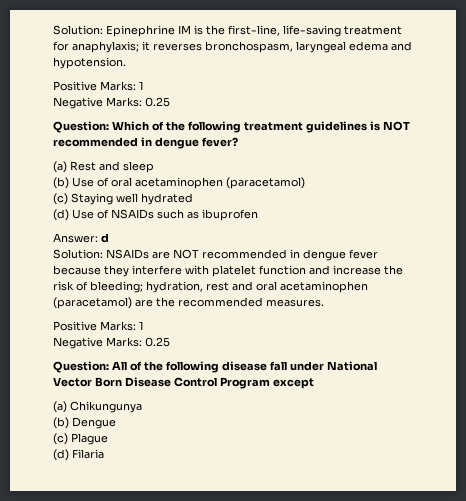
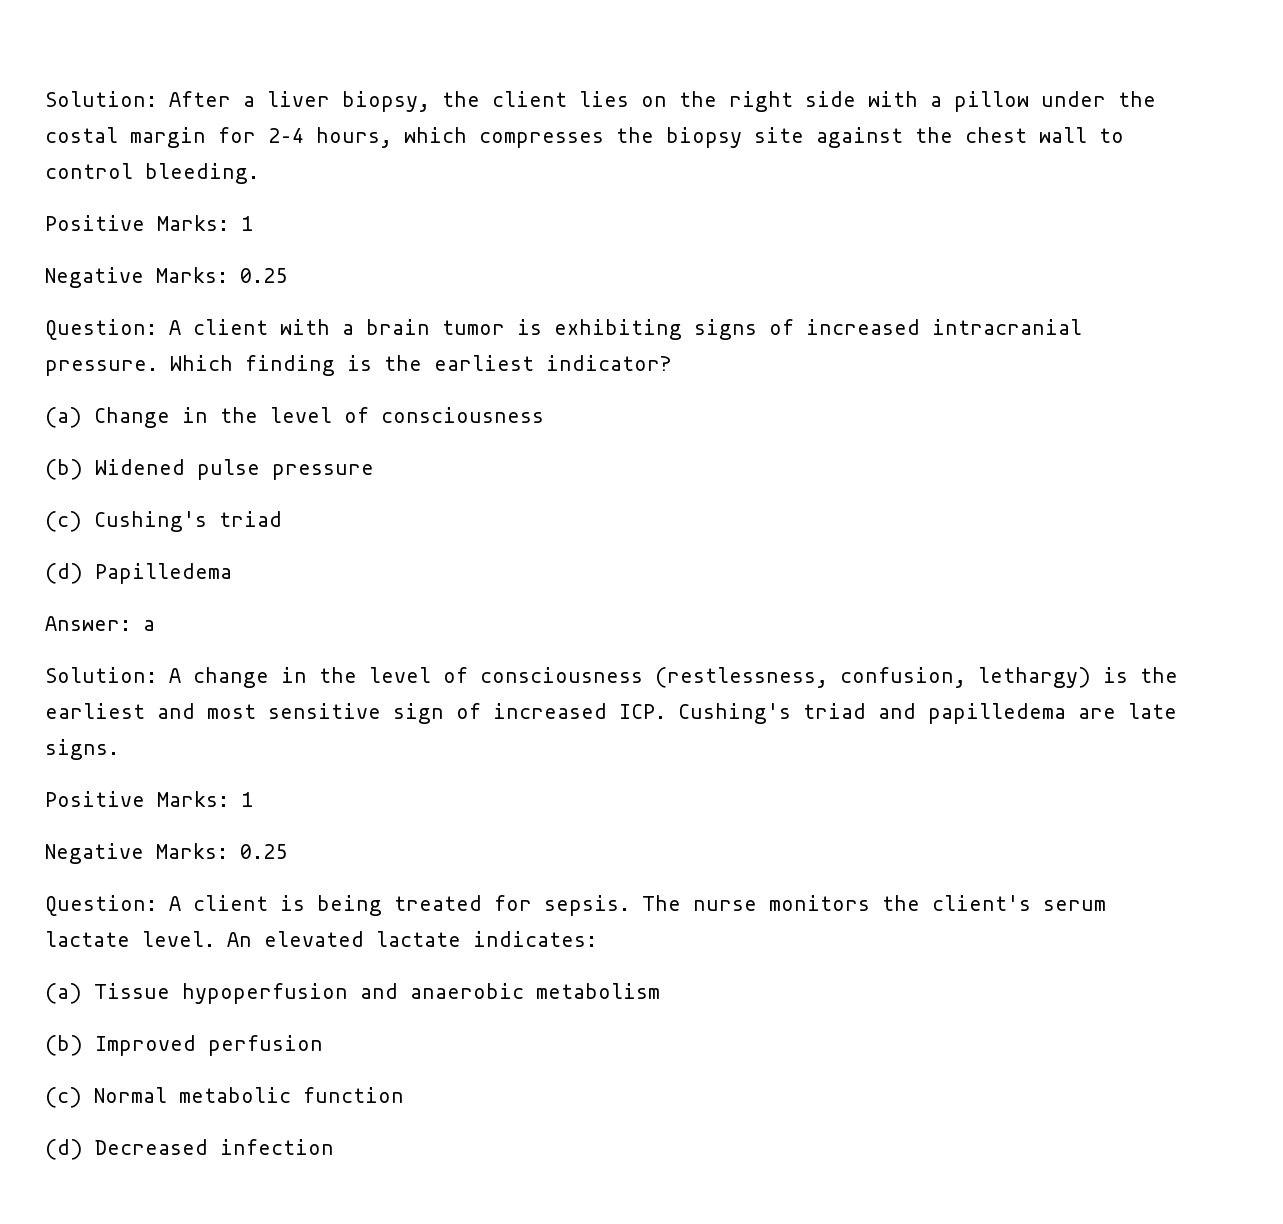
- Solution: Epinephrine IM is the first-line, life-saving treatment for anaphylaxis; it reverses bronchospasm, laryngeal edema and hypotension.
+ Solution: After a liver biopsy, the client lies on the right side with a pillow under the costal margin for 2–4 hours, which compresses the biopsy site against the chest wall to control bleeding.
  Positive Marks: 1
  Negative Marks: 0.25
- Question: Which of the following treatment guidelines is NOT recommended in dengue fever?
- (a) Rest and sleep
- (b) Use of oral acetaminophen (paracetamol)
- (c) Staying well hydrated
- (d) Use of NSAIDs such as ibuprofen
+ Question: A client with a brain tumor is exhibiting signs of increased intracranial pressure. Which finding is the earliest indicator?
+ (a) Change in the level of consciousness
+ (b) Widened pulse pressure
+ (c) Cushing's triad
+ (d) Papilledema
- Answer: d
- Solution: NSAIDs are NOT recommended in dengue fever because they interfere with platelet function and increase the risk of bleeding; hydration, rest and oral acetaminophen (paracetamol) are the recommended measures.
+ Answer: a
+ Solution: A change in the level of consciousness (restlessness, confusion, lethargy) is the earliest and most sensitive sign of increased ICP. Cushing's triad and papilledema are late signs.
  Positive Marks: 1
  Negative Marks: 0.25
- Question: All of the following disease fall under National Vector Born Disease Control Program except
- (a) Chikungunya
- (b) Dengue
- (c) Plague
- (d) Filaria
+ Question: A client is being treated for sepsis. The nurse monitors the client's serum lactate level. An elevated lactate indicates:
+ (a) Tissue hypoperfusion and anaerobic metabolism
+ (b) Improved perfusion
+ (c) Normal metabolic function
+ (d) Decreased infection

